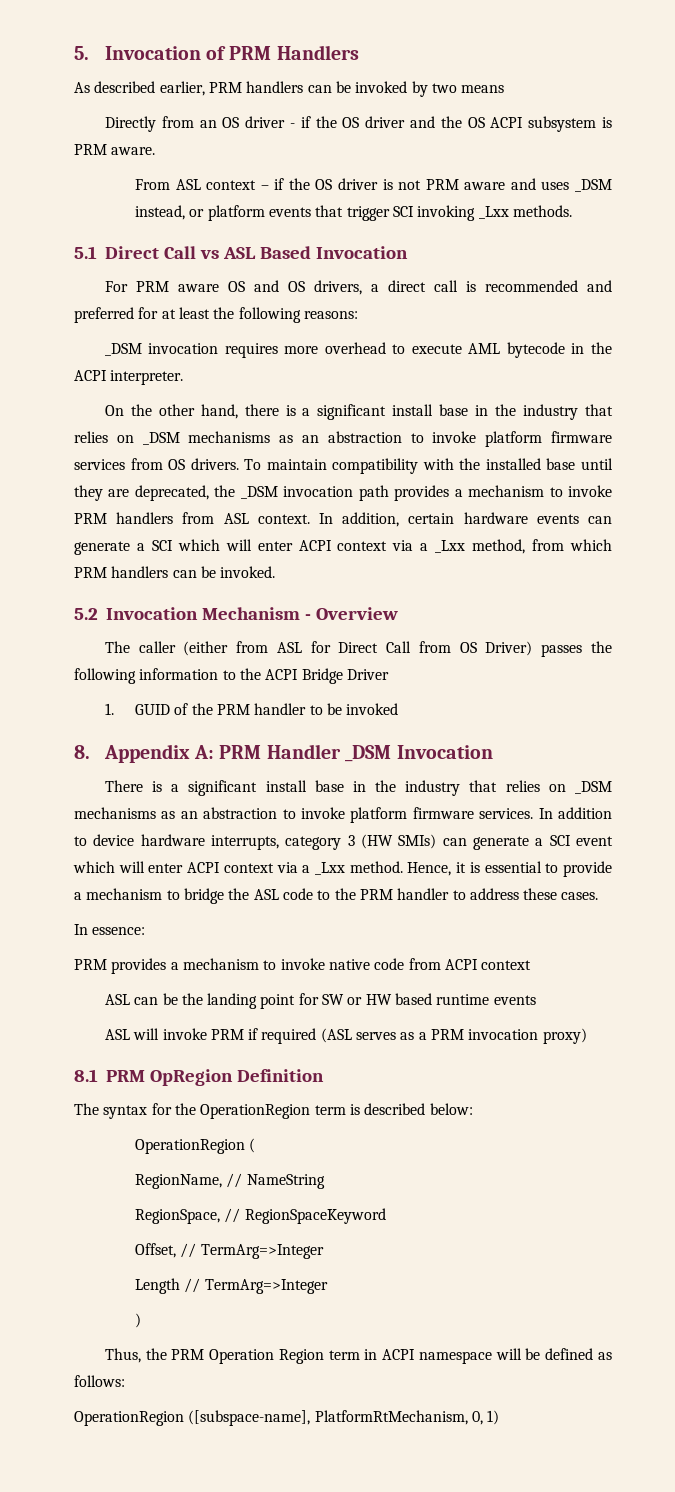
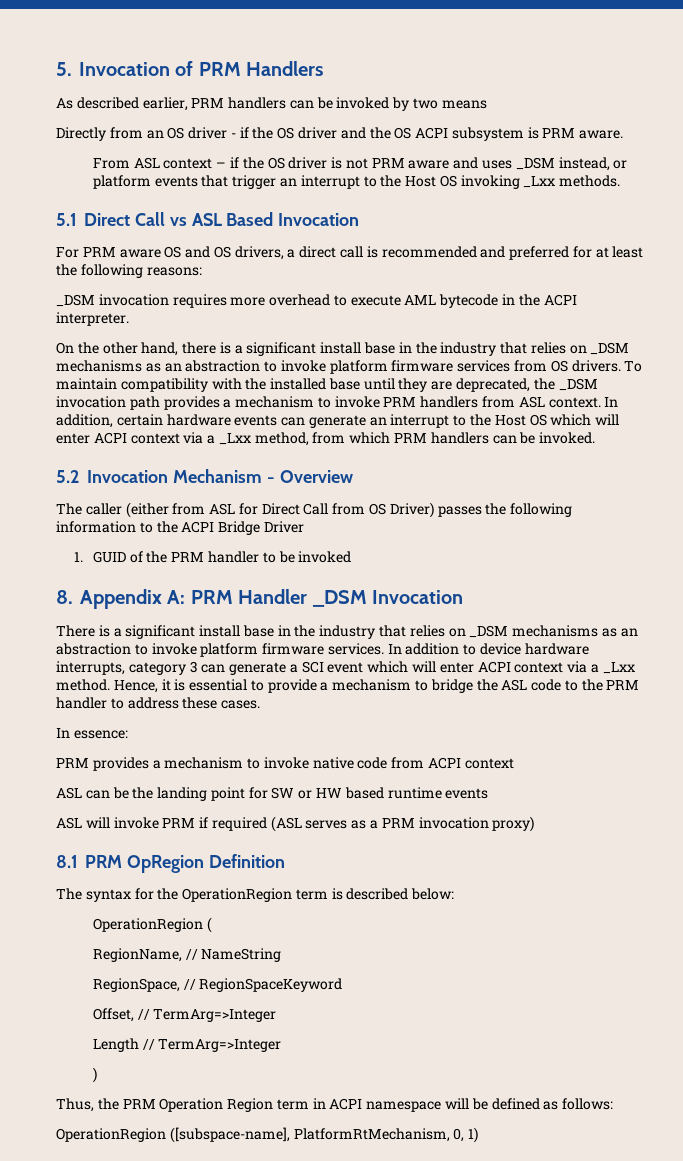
- From ASL context – if the OS driver is not PRM aware and uses _DSM instead, or platform events that trigger SCI invoking _Lxx methods.
+ From ASL context – if the OS driver is not PRM aware and uses _DSM instead, or platform events that trigger an interrupt to the Host OS invoking _Lxx methods.
- In addition, certain hardware events can generate a SCI which will enter ACPI context via a _Lxx method, from which PRM handlers can be invoked.
+ In addition, certain hardware events can generate an interrupt to the Host OS which will enter ACPI context via a _Lxx method, from which PRM handlers can be invoked.
- In addition to device hardware interrupts, category 3 (HW SMIs) can generate a SCI event which will enter ACPI context via a _Lxx method.
+ In addition to device hardware interrupts, category 3 can generate a SCI event which will enter ACPI context via a _Lxx method.

